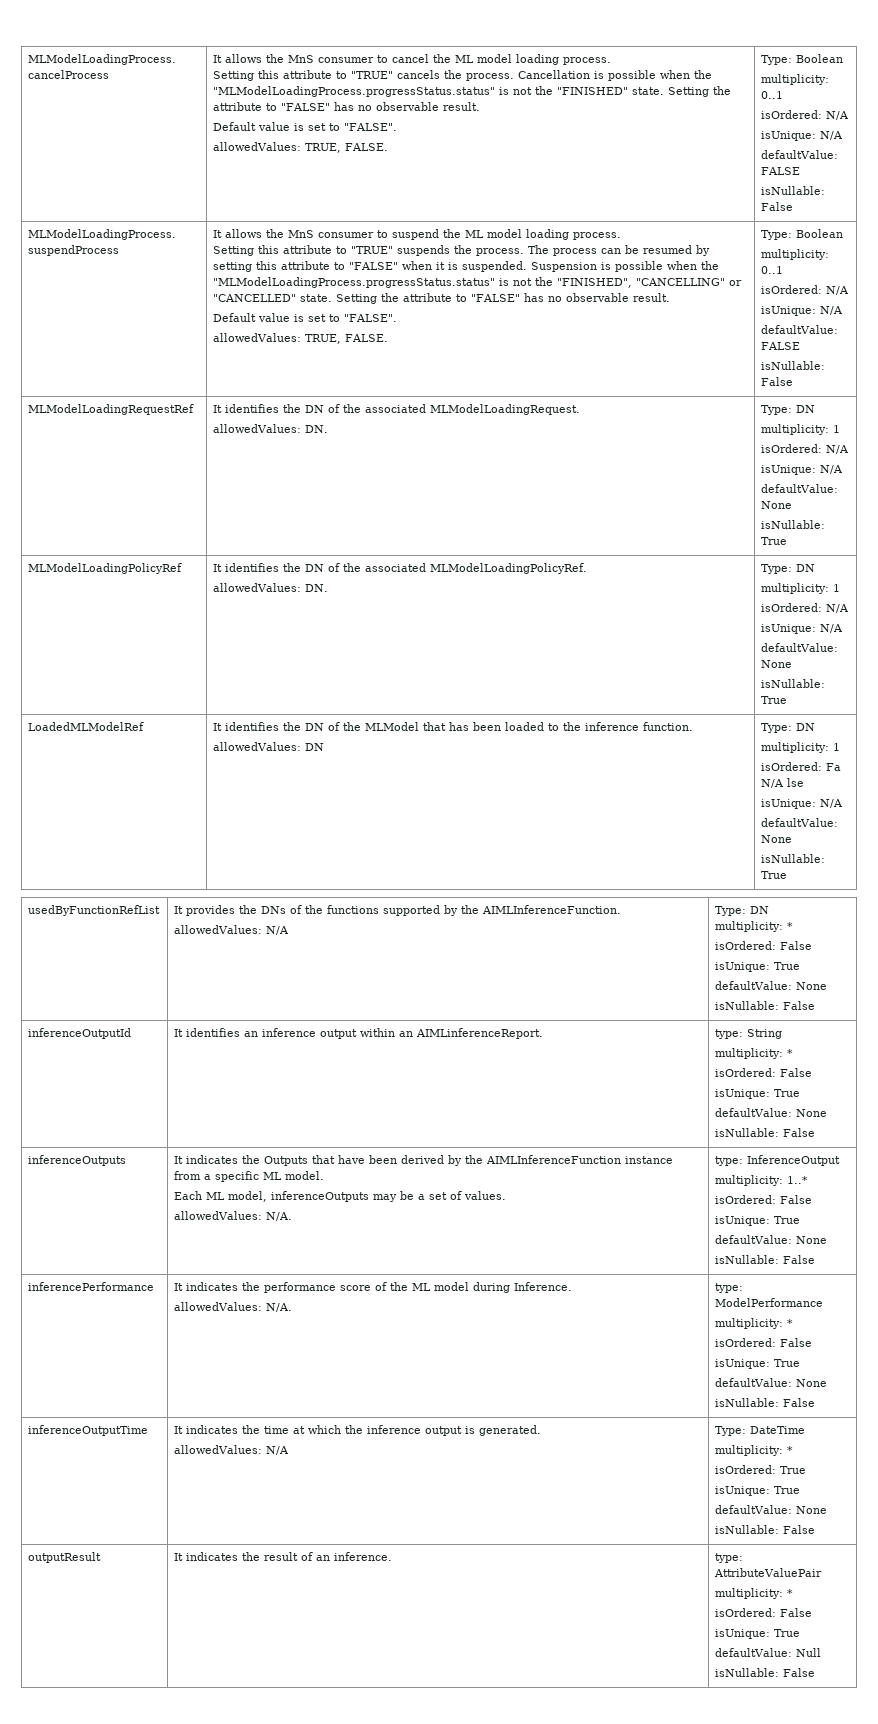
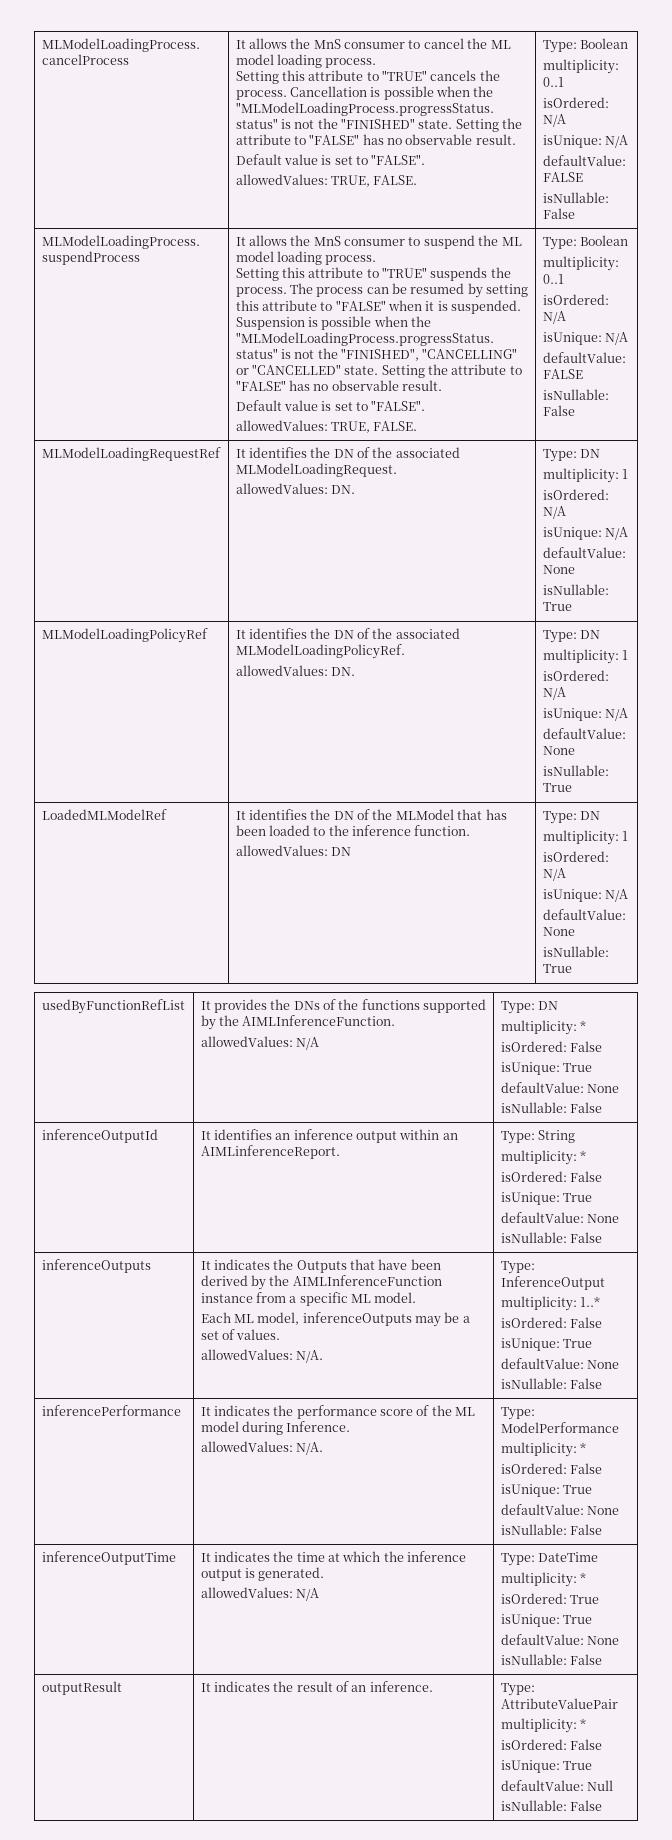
  LoadedMLModelRef | It identifies the DN of the MLModel that has been loaded to the inference function.
  allowedValues: DN | Type: DN
  multiplicity: 1
- isOrdered: Fa N/A lse
+ isOrdered: N/A
- inferenceOutputId | It identifies an inference output within an AIMLinferenceReport. | type: String
+ inferenceOutputId | It identifies an inference output within an AIMLinferenceReport. | Type: String
- type: InferenceOutput
+ Type: InferenceOutput
  inferencePerformance | It indicates the performance score of the ML model during Inference.
- allowedValues: N/A. | type: ModelPerformance
+ allowedValues: N/A. | Type: ModelPerformance
- outputResult | It indicates the result of an inference. | type: AttributeValuePair
+ outputResult | It indicates the result of an inference. | Type: AttributeValuePair

